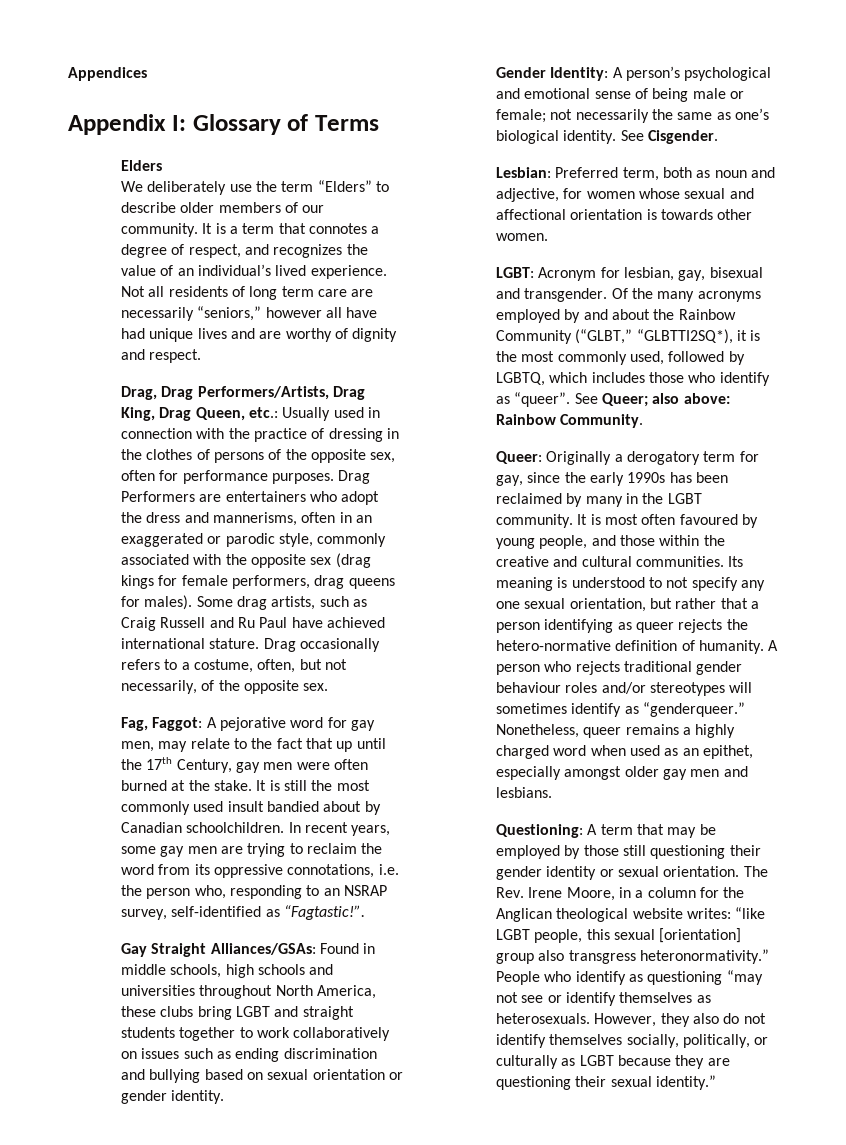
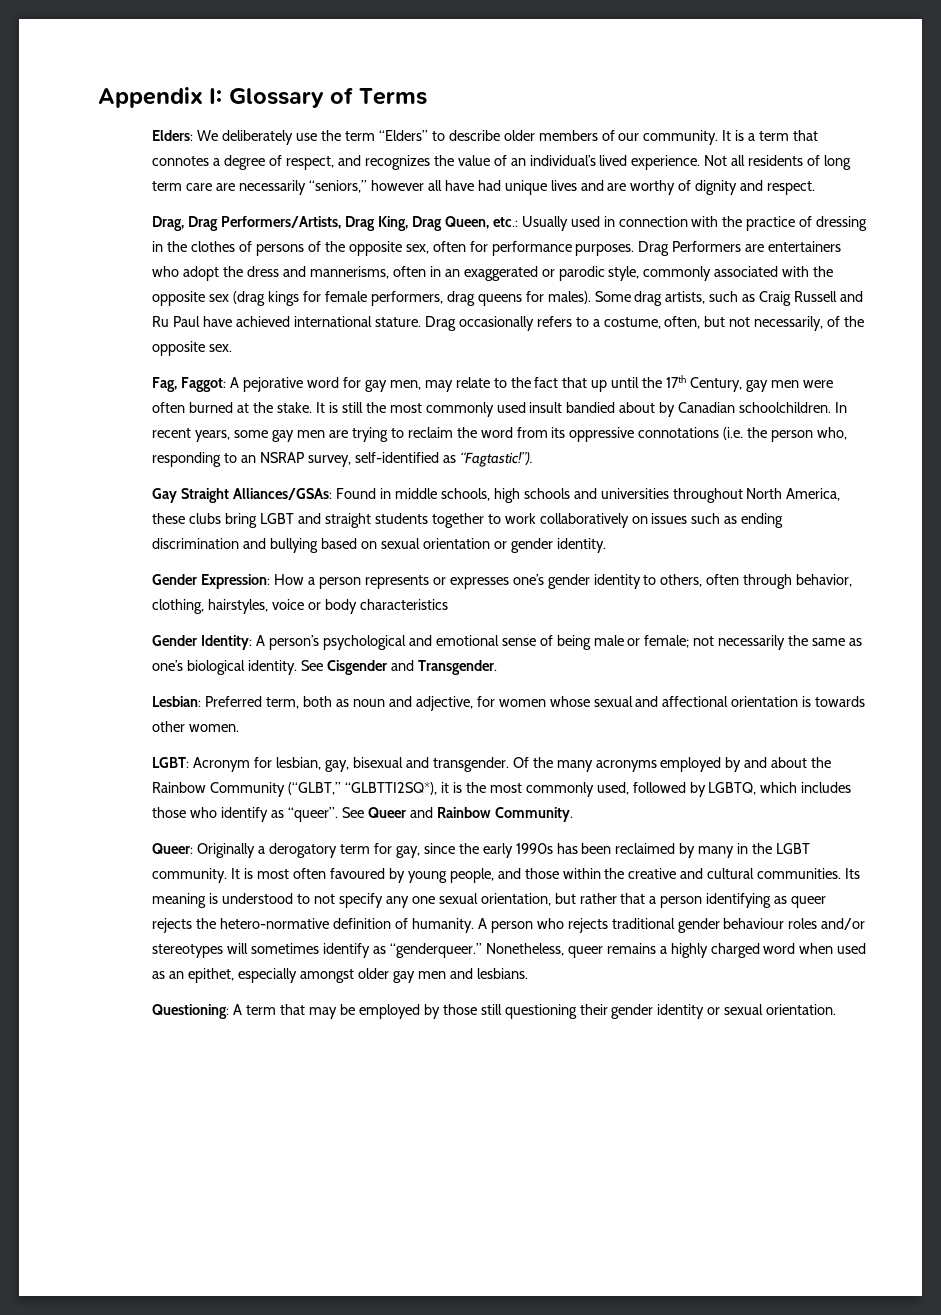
- Appendices
- Elders
- We deliberately use the term “Elders” to describe older members of our community.
+ Elders: We deliberately use the term “Elders” to describe older members of our community.
- In recent years, some gay men are trying to reclaim the word from its oppressive connotations, i.e. the person who, responding to an NSRAP survey, self-identified as “Fagtastic!”.
+ In recent years, some gay men are trying to reclaim the word from its oppressive connotations (i.e. the person who, responding to an NSRAP survey, self-identified as “Fagtastic!”).
+ Gender Expression: How a person represents or expresses one’s gender identity to others, often through behavior, clothing, hairstyles, voice or body characteristics
- See Cisgender.
+ See Cisgender and Transgender.
- See Queer; also above: Rainbow Community.
+ See Queer and Rainbow Community.
- The Rev. Irene Moore, in a column for the Anglican theological website writes: “like LGBT people, this sexual [orientation] group also transgress heteronormativity.” People who identify as questioning “may not see or identify themselves as heterosexuals. However, they also do not identify themselves socially, politically, or culturally as LGBT because they are questioning their sexual identity.”

